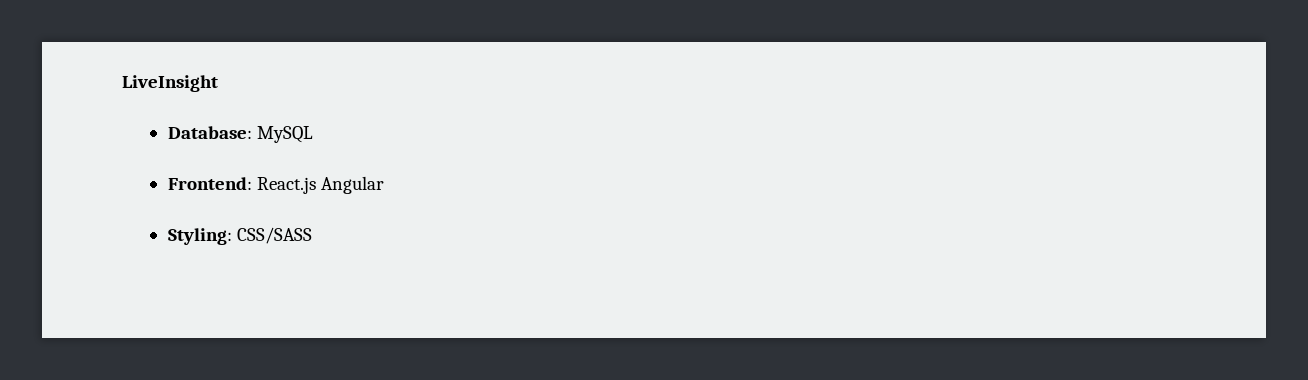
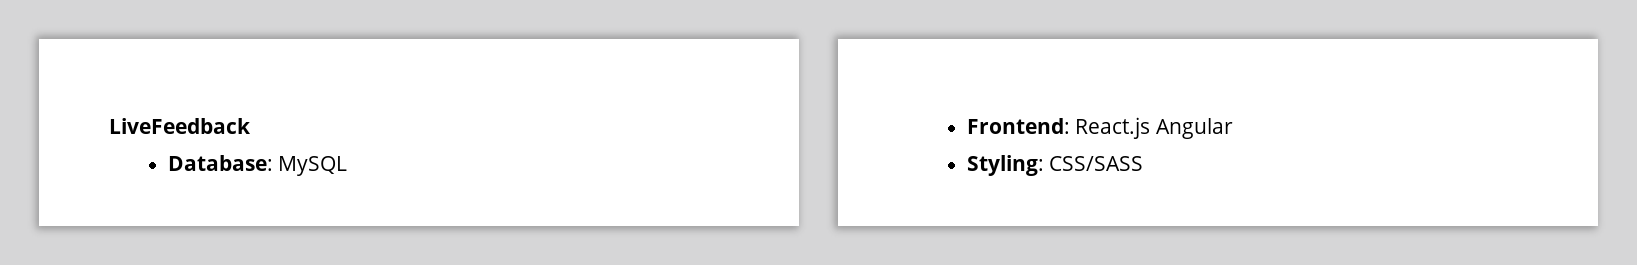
- LiveInsight
+ LiveFeedback

